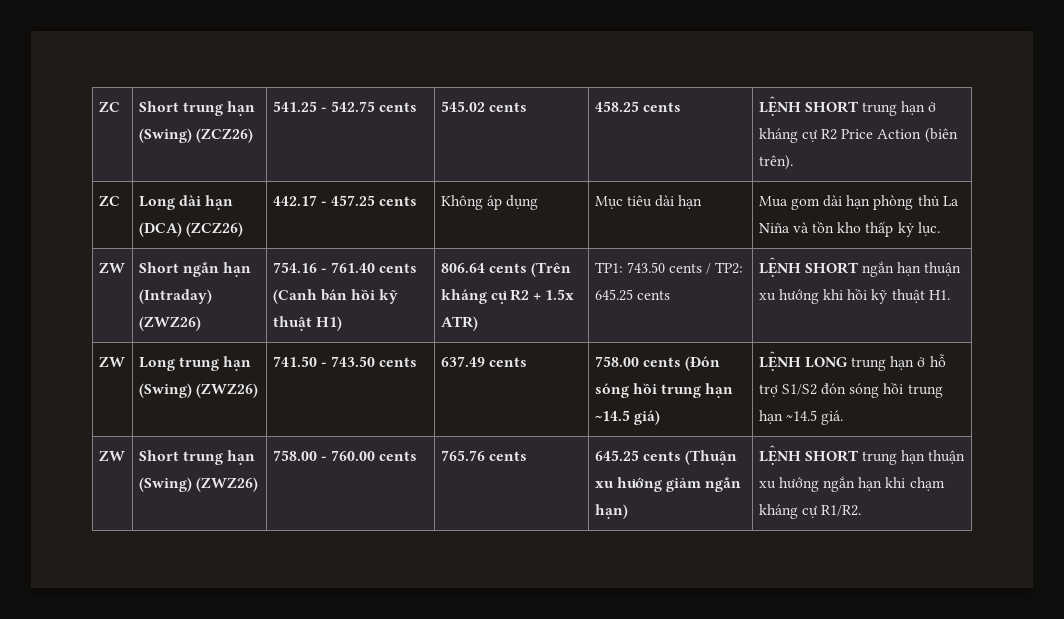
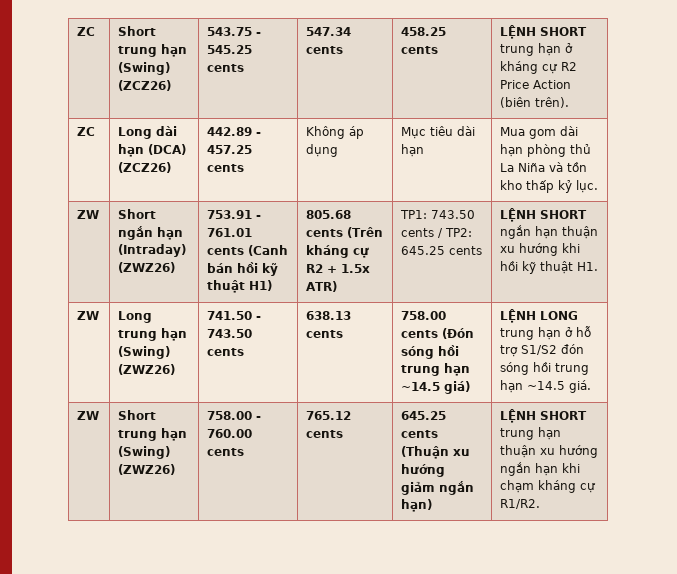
- ZC | Short trung hạn (Swing) (ZCZ26) | 541.25 - 542.75 cents | 545.02 cents | 458.25 cents | LỆNH SHORT trung hạn ở kháng cự R2 Price Action (biên trên).
+ ZC | Short trung hạn (Swing) (ZCZ26) | 543.75 - 545.25 cents | 547.34 cents | 458.25 cents | LỆNH SHORT trung hạn ở kháng cự R2 Price Action (biên trên).
- ZC | Long dài hạn (DCA) (ZCZ26) | 442.17 - 457.25 cents | Không áp dụng | Mục tiêu dài hạn | Mua gom dài hạn phòng thủ La Niña và tồn kho thấp kỷ lục.
+ ZC | Long dài hạn (DCA) (ZCZ26) | 442.89 - 457.25 cents | Không áp dụng | Mục tiêu dài hạn | Mua gom dài hạn phòng thủ La Niña và tồn kho thấp kỷ lục.
- 754.16 - 761.40 cents (Canh bán hồi kỹ thuật H1)
+ 753.91 - 761.01 cents (Canh bán hồi kỹ thuật H1)
- 806.64 cents (Trên kháng cự R2 + 1.5x ATR)
+ 805.68 cents (Trên kháng cự R2 + 1.5x ATR)
- ZW | Long trung hạn (Swing) (ZWZ26) | 741.50 - 743.50 cents | 637.49 cents | 758.00 cents (Đón sóng hồi trung hạn ~14.5 giá) | LỆNH LONG trung hạn ở hỗ trợ S1/S2 đón sóng hồi trung hạn ~14.5 giá.
+ ZW | Long trung hạn (Swing) (ZWZ26) | 741.50 - 743.50 cents | 638.13 cents | 758.00 cents (Đón sóng hồi trung hạn ~14.5 giá) | LỆNH LONG trung hạn ở hỗ trợ S1/S2 đón sóng hồi trung hạn ~14.5 giá.
- ZW | Short trung hạn (Swing) (ZWZ26) | 758.00 - 760.00 cents | 765.76 cents | 645.25 cents (Thuận xu hướng giảm ngắn hạn) | LỆNH SHORT trung hạn thuận xu hướng ngắn hạn khi chạm kháng cự R1/R2.
+ ZW | Short trung hạn (Swing) (ZWZ26) | 758.00 - 760.00 cents | 765.12 cents | 645.25 cents (Thuận xu hướng giảm ngắn hạn) | LỆNH SHORT trung hạn thuận xu hướng ngắn hạn khi chạm kháng cự R1/R2.

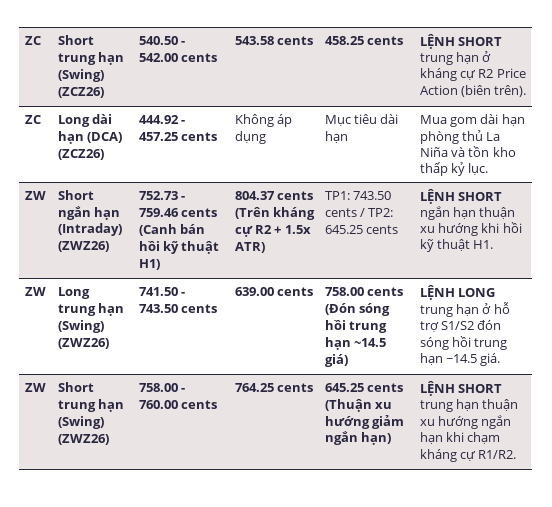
- ZC | Short trung hạn (Swing) (ZCZ26) | 543.75 - 545.25 cents | 547.34 cents | 458.25 cents | LỆNH SHORT trung hạn ở kháng cự R2 Price Action (biên trên).
+ ZC | Short trung hạn (Swing) (ZCZ26) | 540.50 - 542.00 cents | 543.58 cents | 458.25 cents | LỆNH SHORT trung hạn ở kháng cự R2 Price Action (biên trên).
- ZC | Long dài hạn (DCA) (ZCZ26) | 442.89 - 457.25 cents | Không áp dụng | Mục tiêu dài hạn | Mua gom dài hạn phòng thủ La Niña và tồn kho thấp kỷ lục.
+ ZC | Long dài hạn (DCA) (ZCZ26) | 444.92 - 457.25 cents | Không áp dụng | Mục tiêu dài hạn | Mua gom dài hạn phòng thủ La Niña và tồn kho thấp kỷ lục.
- 753.91 - 761.01 cents (Canh bán hồi kỹ thuật H1)
+ 752.73 - 759.46 cents (Canh bán hồi kỹ thuật H1)
- 805.68 cents (Trên kháng cự R2 + 1.5x ATR)
+ 804.37 cents (Trên kháng cự R2 + 1.5x ATR)
- ZW | Long trung hạn (Swing) (ZWZ26) | 741.50 - 743.50 cents | 638.13 cents | 758.00 cents (Đón sóng hồi trung hạn ~14.5 giá) | LỆNH LONG trung hạn ở hỗ trợ S1/S2 đón sóng hồi trung hạn ~14.5 giá.
+ ZW | Long trung hạn (Swing) (ZWZ26) | 741.50 - 743.50 cents | 639.00 cents | 758.00 cents (Đón sóng hồi trung hạn ~14.5 giá) | LỆNH LONG trung hạn ở hỗ trợ S1/S2 đón sóng hồi trung hạn ~14.5 giá.
- ZW | Short trung hạn (Swing) (ZWZ26) | 758.00 - 760.00 cents | 765.12 cents | 645.25 cents (Thuận xu hướng giảm ngắn hạn) | LỆNH SHORT trung hạn thuận xu hướng ngắn hạn khi chạm kháng cự R1/R2.
+ ZW | Short trung hạn (Swing) (ZWZ26) | 758.00 - 760.00 cents | 764.25 cents | 645.25 cents (Thuận xu hướng giảm ngắn hạn) | LỆNH SHORT trung hạn thuận xu hướng ngắn hạn khi chạm kháng cự R1/R2.

